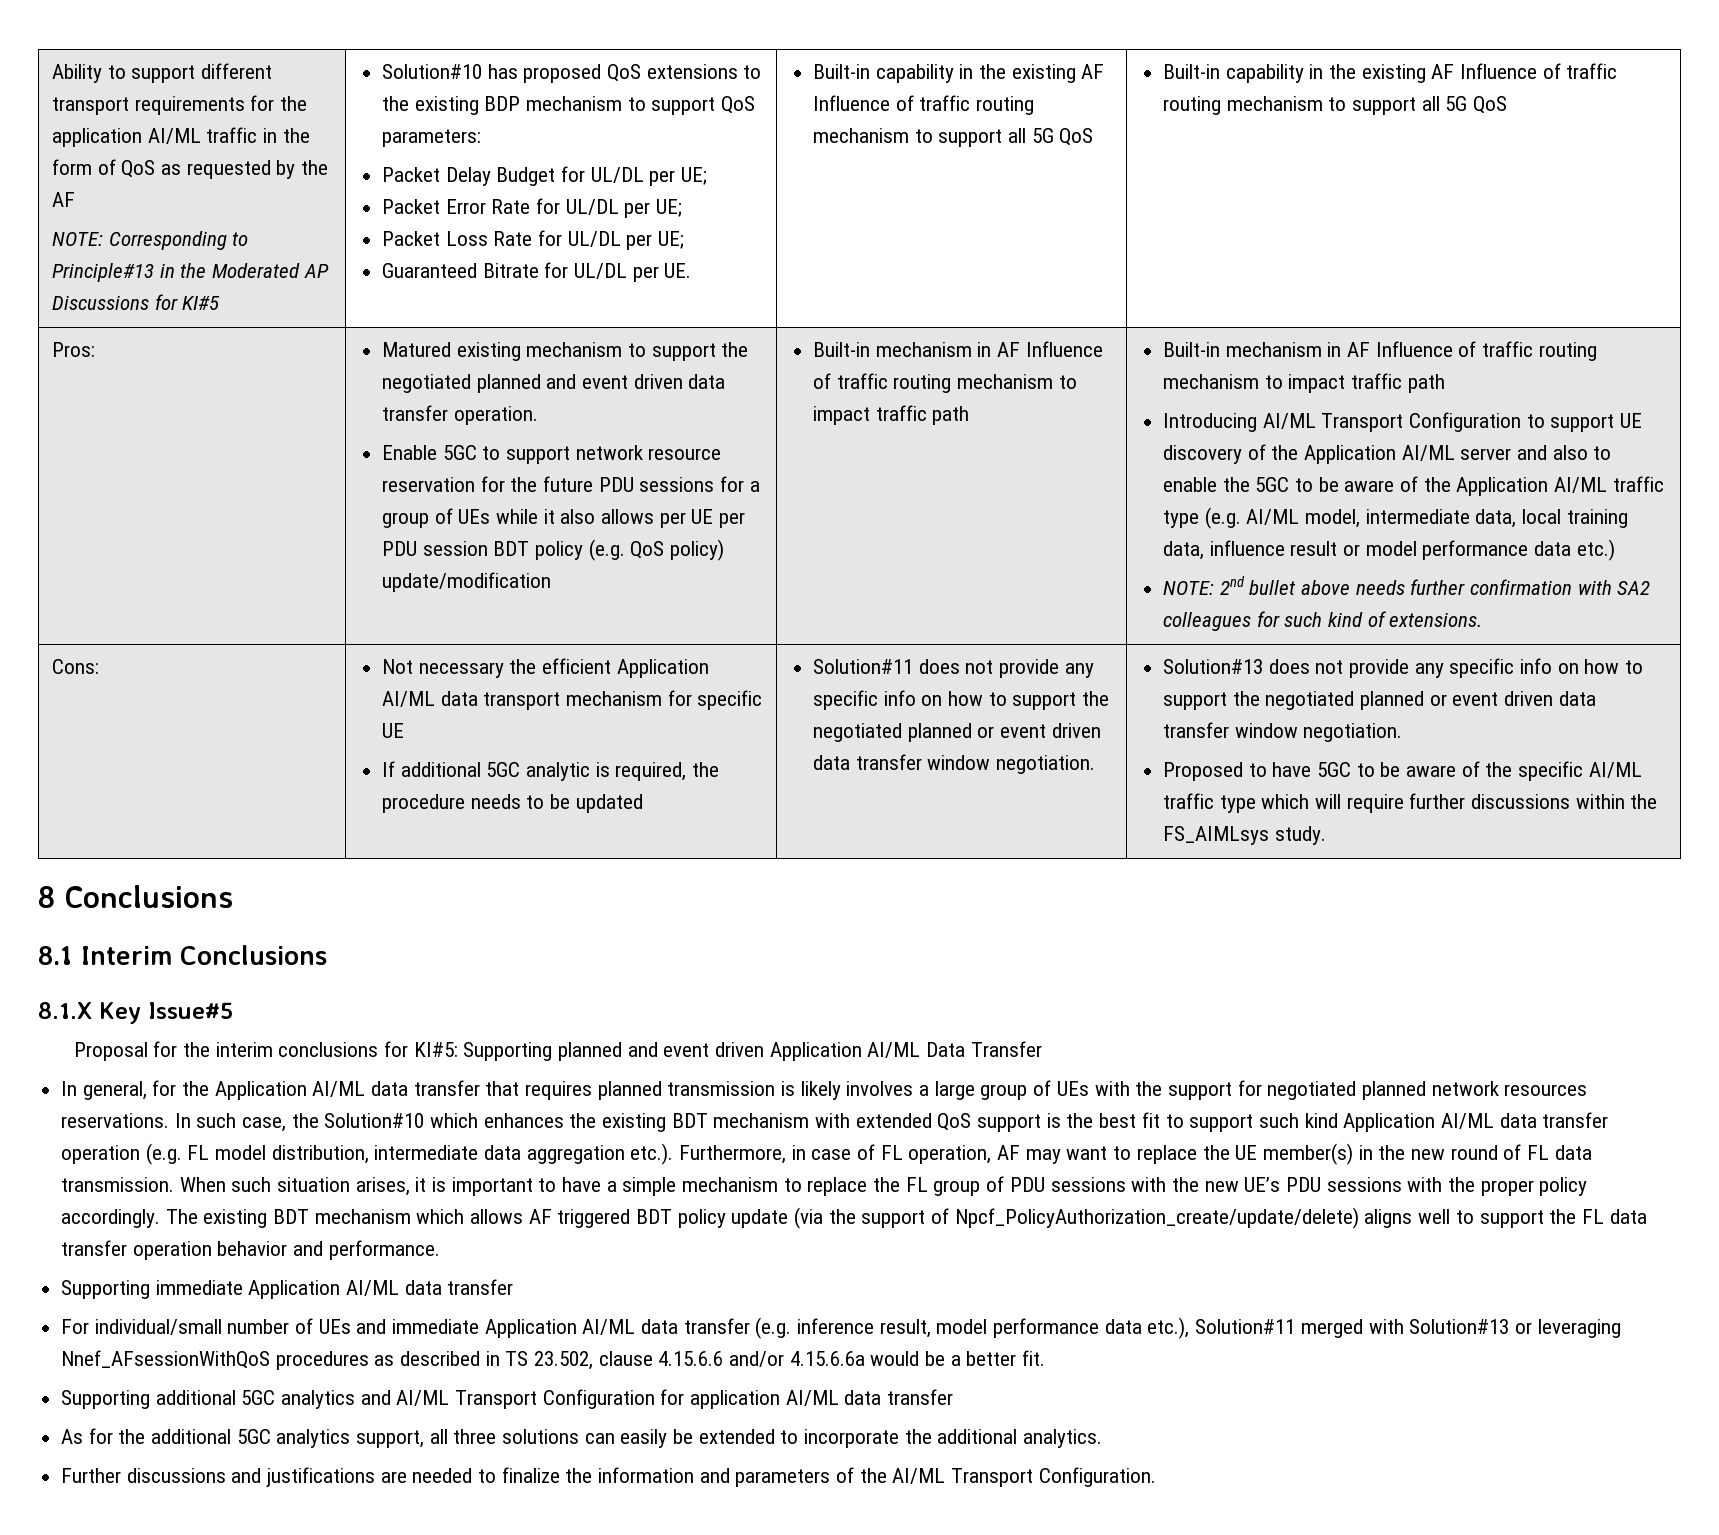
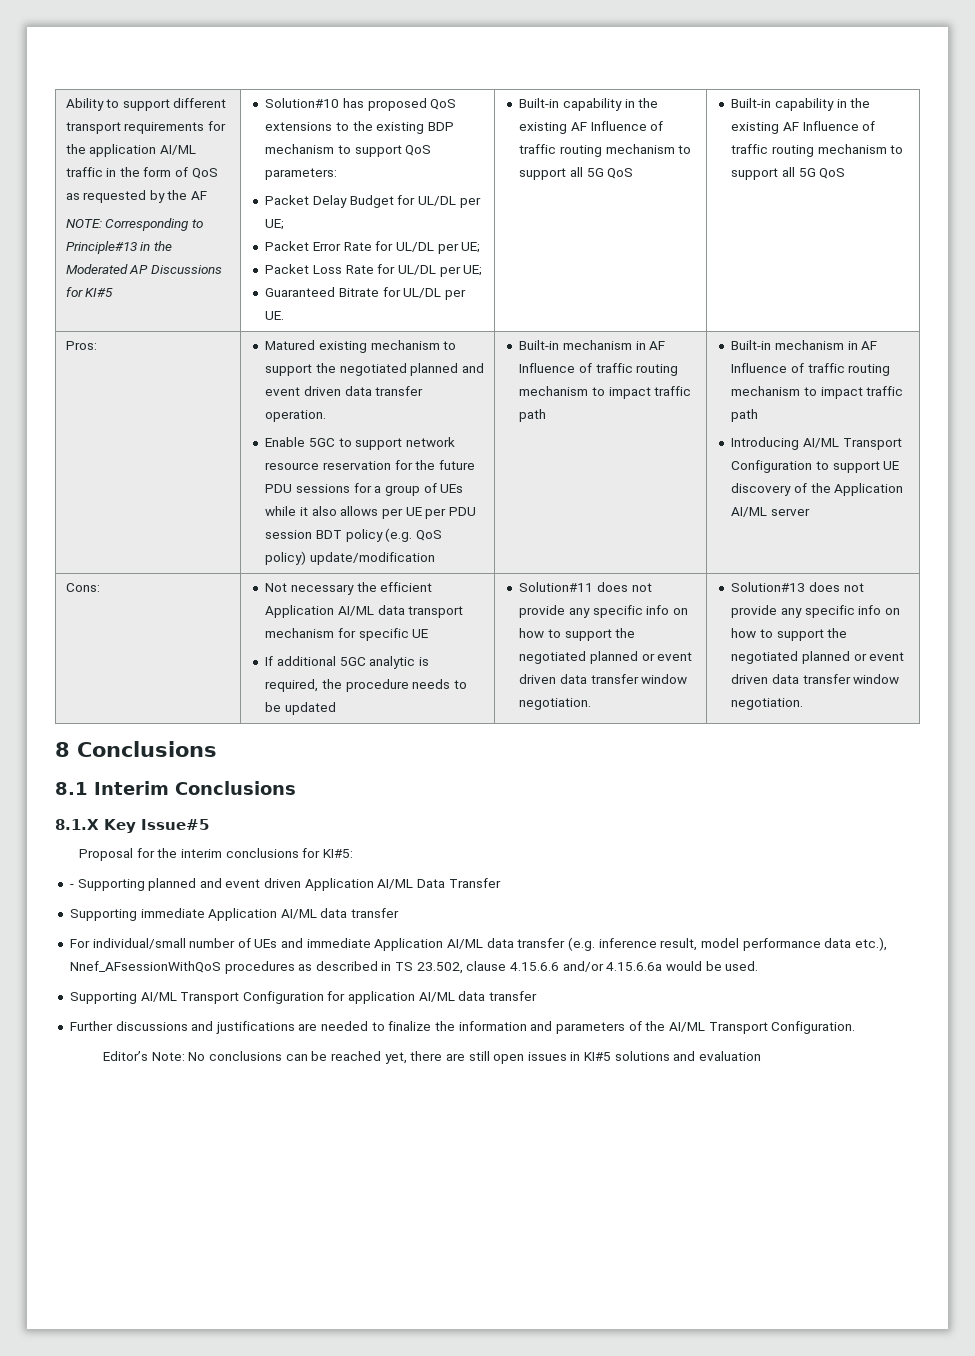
- Introducing AI/ML Transport Configuration to support UE discovery of the Application AI/ML server and also to enable the 5GC to be aware of the Application AI/ML traffic type (e.g. AI/ML model, intermediate data, local training data, influence result or model performance data etc.)
- NOTE: 2nd bullet above needs further confirmation with SA2 colleagues for such kind of extensions.
+ Introducing AI/ML Transport Configuration to support UE discovery of the Application AI/ML server
- Proposed to have 5GC to be aware of the specific AI/ML traffic type which will require further discussions within the FS_AIMLsys study.
- Proposal for the interim conclusions for KI#5: Supporting planned and event driven Application AI/ML Data Transfer
+ Proposal for the interim conclusions for KI#5:
+ - Supporting planned and event driven Application AI/ML Data Transfer
- In general, for the Application AI/ML data transfer that requires planned transmission is likely involves a large group of UEs with the support for negotiated planned network resources reservations. In such case, the Solution#10 which enhances the existing BDT mechanism with extended QoS support is the best fit to support such kind Application AI/ML data transfer operation (e.g. FL model distribution, intermediate data aggregation etc.). Furthermore, in case of FL operation, AF may want to replace the UE member(s) in the new round of FL data transmission. When such situation arises, it is important to have a simple mechanism to replace the FL group of PDU sessions with the new UE’s PDU sessions with the proper policy accordingly. The existing BDT mechanism which allows AF triggered BDT policy update (via the support of Npcf_PolicyAuthorization_create/update/delete) aligns well to support the FL data transfer operation behavior and performance.
- For individual/small number of UEs and immediate Application AI/ML data transfer (e.g. inference result, model performance data etc.), Solution#11 merged with Solution#13 or leveraging Nnef_AFsessionWithQoS procedures as described in TS 23.502, clause 4.15.6.6 and/or 4.15.6.6a would be a better fit.
- Supporting additional 5GC analytics and AI/ML Transport Configuration for application AI/ML data transfer
+ For individual/small number of UEs and immediate Application AI/ML data transfer (e.g. inference result, model performance data etc.), Nnef_AFsessionWithQoS procedures as described in TS 23.502, clause 4.15.6.6 and/or 4.15.6.6a would be used.
+ Supporting AI/ML Transport Configuration for application AI/ML data transfer
- As for the additional 5GC analytics support, all three solutions can easily be extended to incorporate the additional analytics.
+ Editor’s Note: No conclusions can be reached yet, there are still open issues in KI#5 solutions and evaluation

